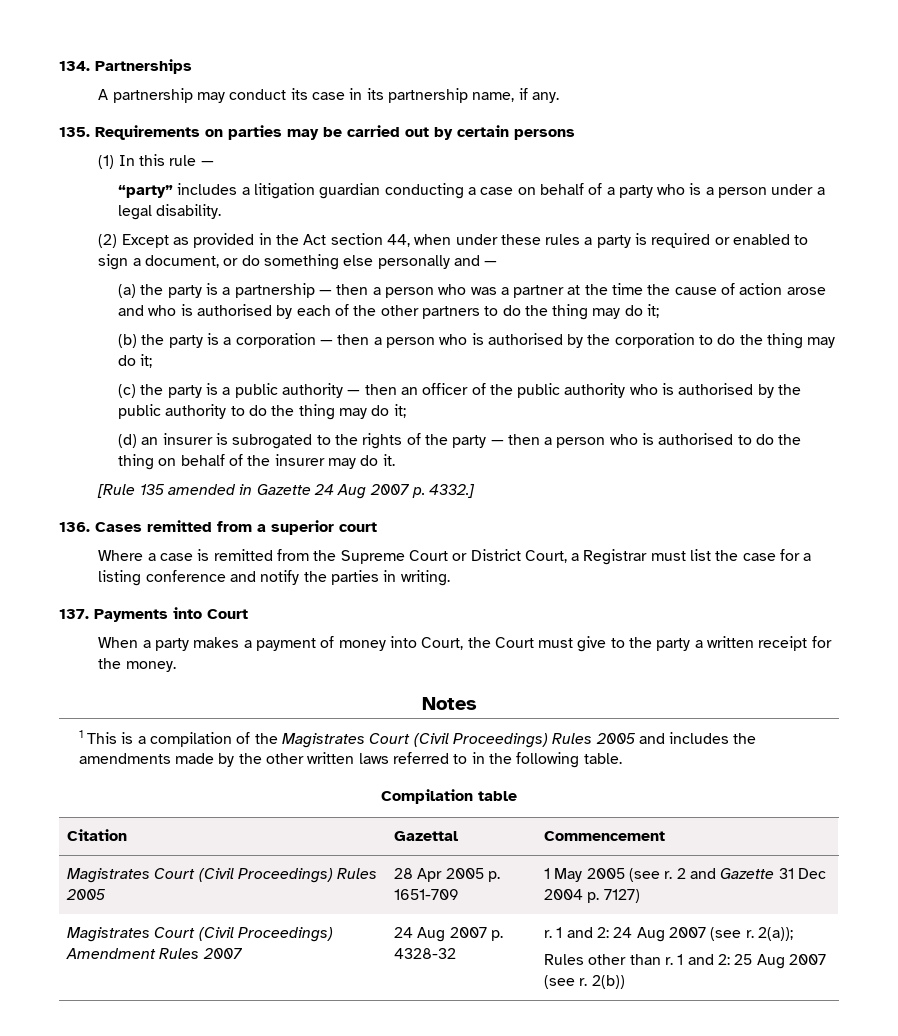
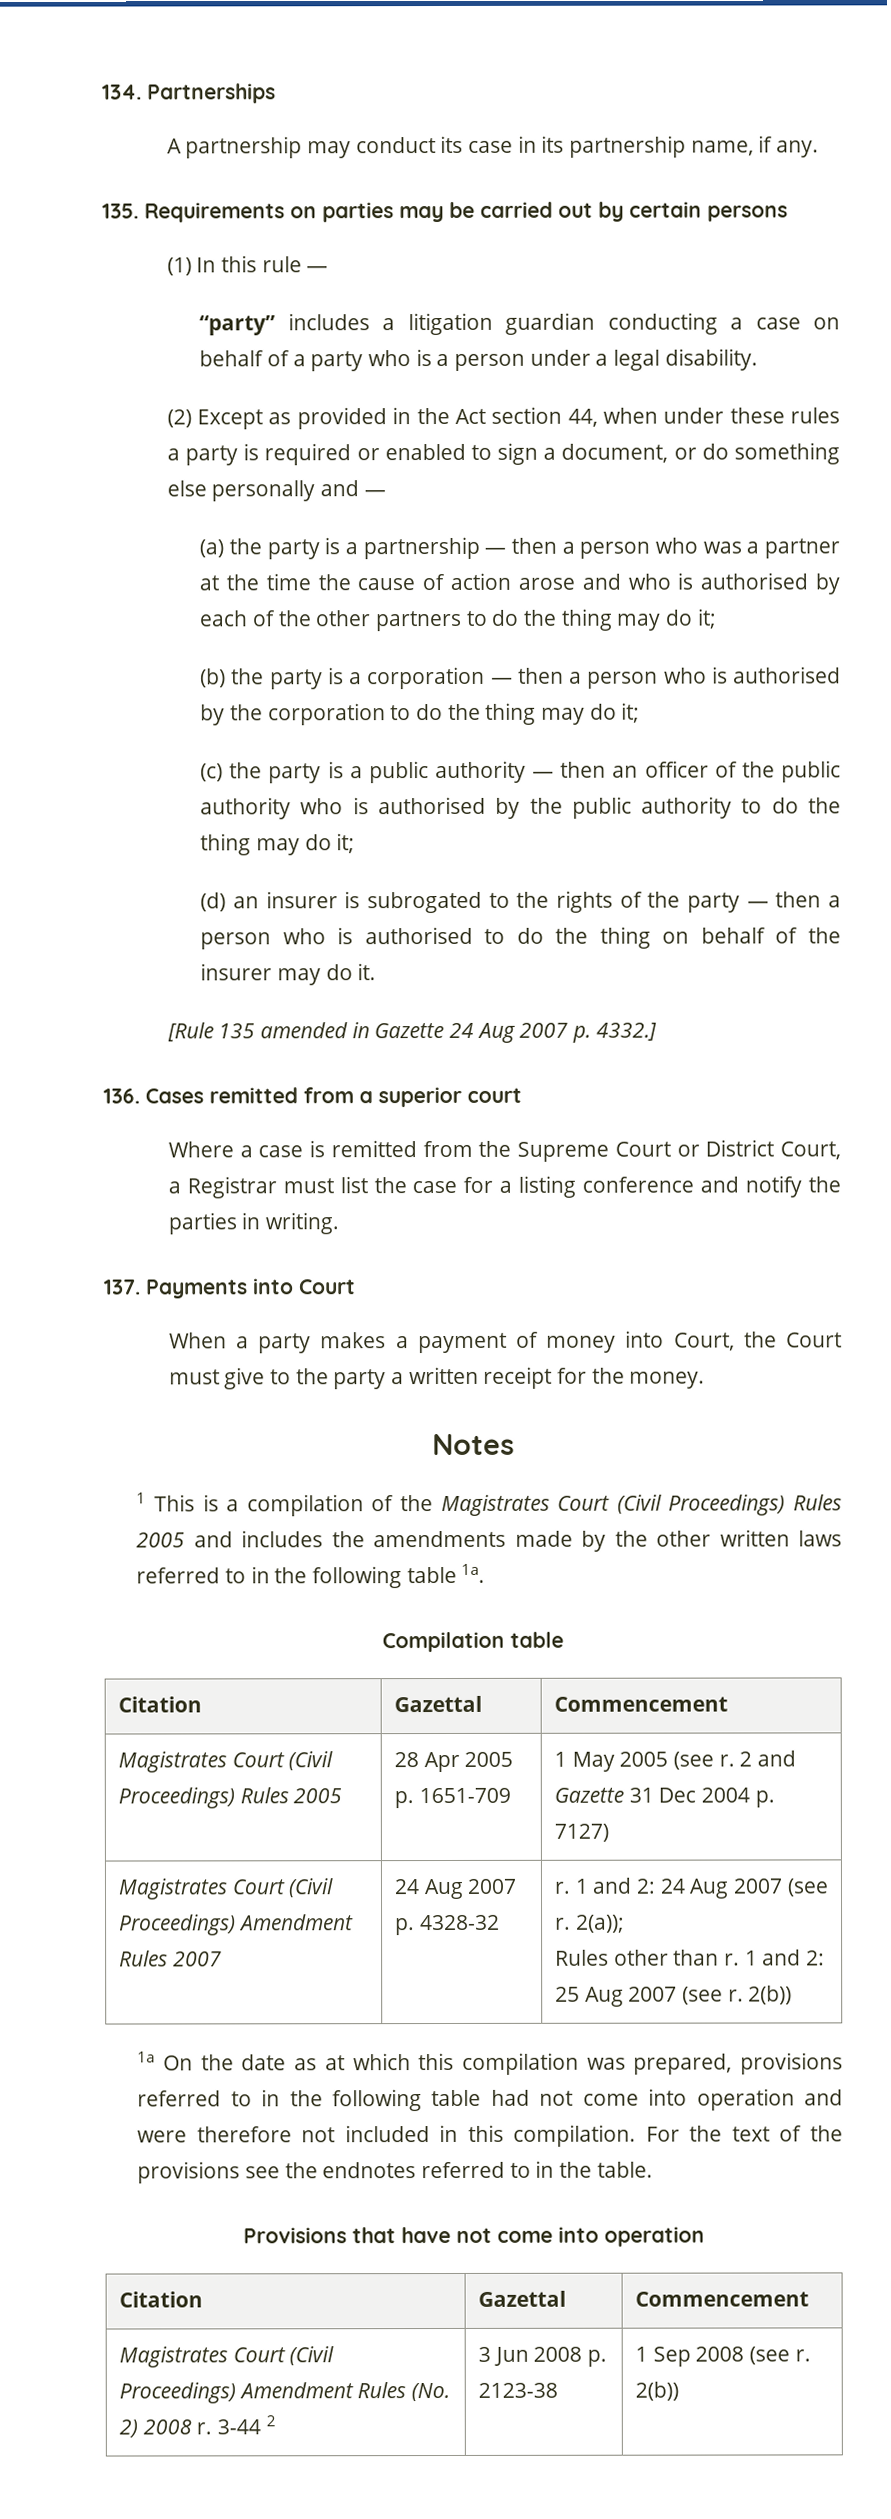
- 1 This is a compilation of the Magistrates Court (Civil Proceedings) Rules 2005 and includes the amendments made by the other written laws referred to in the following table.
+ 1 This is a compilation of the Magistrates Court (Civil Proceedings) Rules 2005 and includes the amendments made by the other written laws referred to in the following table 1a.
+ 1a On the date as at which this compilation was prepared, provisions referred to in the following table had not come into operation and were therefore not included in this compilation. For the text of the provisions see the endnotes referred to in the table.
+ Provisions that have not come into operation
+ Citation | Gazettal | Commencement
+ Magistrates Court (Civil Proceedings) Amendment Rules (No. 2) 2008 r. 3-44 2 | 3 Jun 2008 p. 2123-38 | 1 Sep 2008 (see r. 2(b))

